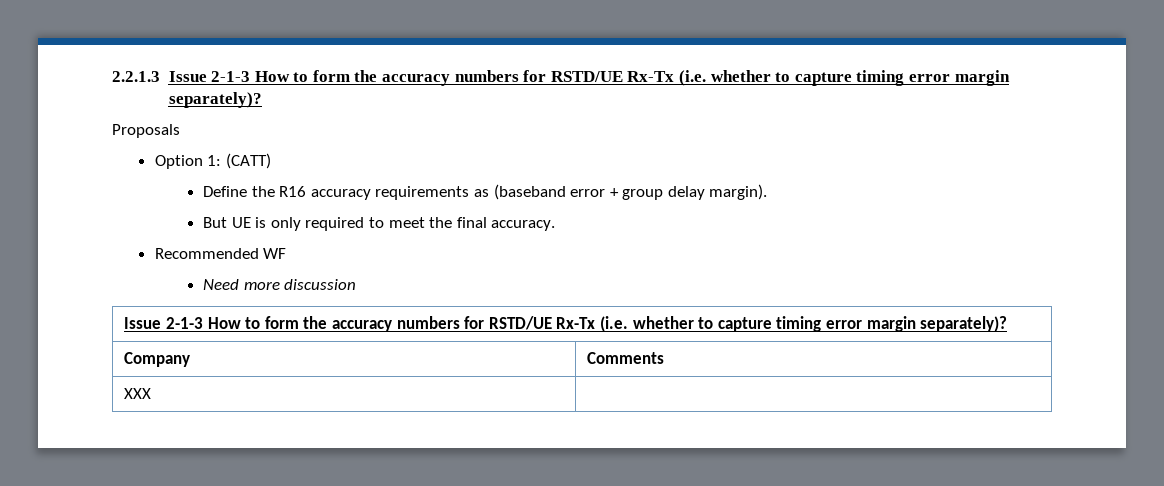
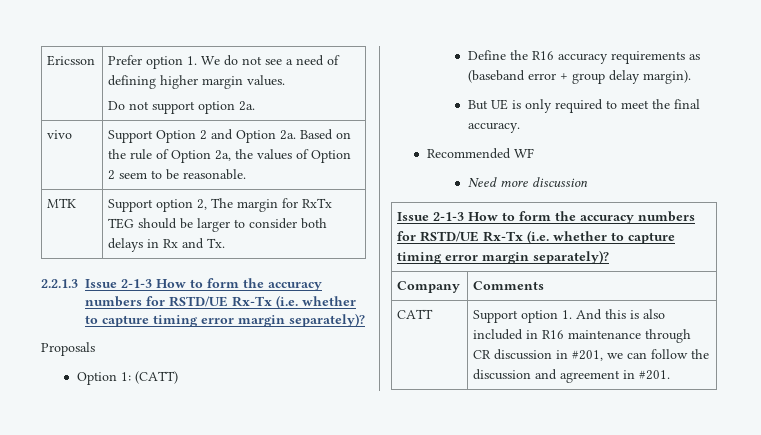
+ Ericsson | Prefer option 1. We do not see a need of defining higher margin values.
+ Do not support option 2a.
+ vivo | Support Option 2 and Option 2a. Based on the rule of Option 2a, the values of Option 2 seem to be reasonable.
+ MTK | Support option 2, The margin for RxTx TEG should be larger to consider both delays in Rx and Tx.
- XXX |
+ CATT | Support option 1. And this is also included in R16 maintenance through CR discussion in #201, we can follow the discussion and agreement in #201.

